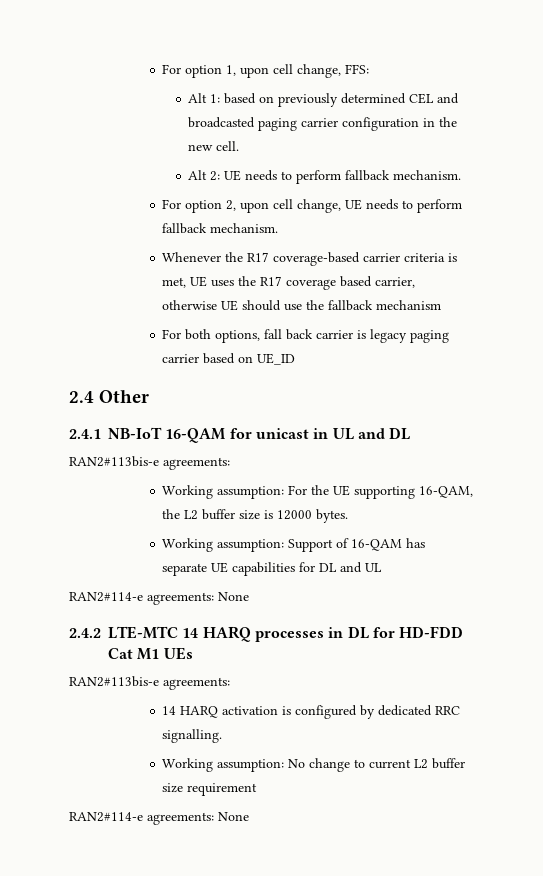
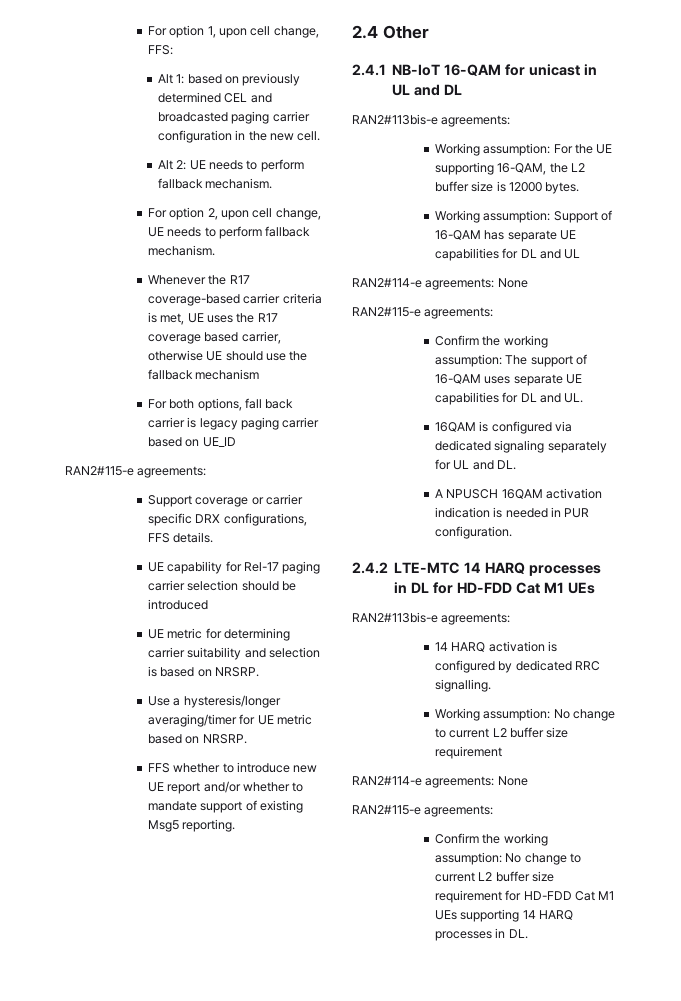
  For both options, fall back carrier is legacy paging carrier based on UE_ID
+ RAN2#115-e agreements:
+ Support coverage or carrier specific DRX configurations, FFS details.
+ UE capability for Rel-17 paging carrier selection should be introduced
+ UE metric for determining carrier suitability and selection is based on NRSRP.
+ Use a hysteresis/longer averaging/timer for UE metric based on NRSRP.
+ FFS whether to introduce new UE report and/or whether to mandate support of existing Msg5 reporting.
  Working assumption: Support of 16-QAM has separate UE capabilities for DL and UL
  RAN2#114-e agreements: None
+ RAN2#115-e agreements:
+ Confirm the working assumption: The support of 16-QAM uses separate UE capabilities for DL and UL.
+ 16QAM is configured via dedicated signaling separately for UL and DL.
+ A NPUSCH 16QAM activation indication is needed in PUR configuration.
  Working assumption: No change to current L2 buffer size requirement
  RAN2#114-e agreements: None
+ RAN2#115-e agreements:
+ Confirm the working assumption: No change to current L2 buffer size requirement for HD-FDD Cat M1 UEs supporting 14 HARQ processes in DL.

